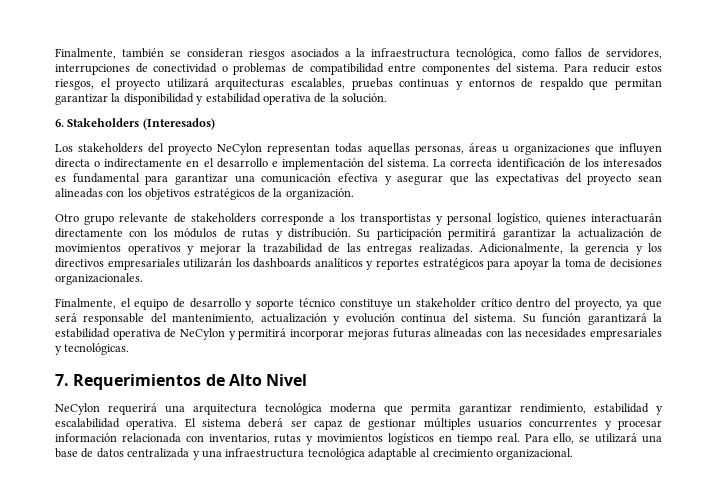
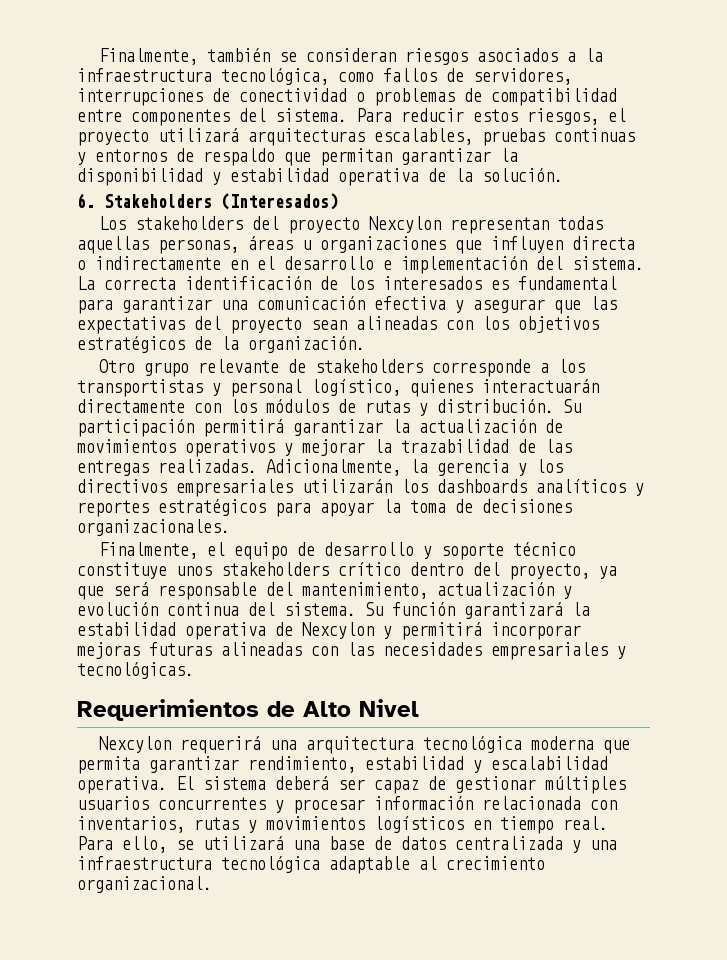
- Los stakeholders del proyecto NeCylon representan todas aquellas personas, áreas u organizaciones que influyen directa o indirectamente en el desarrollo e implementación del sistema.
+ Los stakeholders del proyecto Nexcylon representan todas aquellas personas, áreas u organizaciones que influyen directa o indirectamente en el desarrollo e implementación del sistema.
- Finalmente, el equipo de desarrollo y soporte técnico constituye un stakeholder crítico dentro del proyecto, ya que será responsable del mantenimiento, actualización y evolución continua del sistema.
+ Finalmente, el equipo de desarrollo y soporte técnico constituye unos stakeholders crítico dentro del proyecto, ya que será responsable del mantenimiento, actualización y evolución continua del sistema.
- Su función garantizará la estabilidad operativa de NeCylon y permitirá incorporar mejoras futuras alineadas con las necesidades empresariales y tecnológicas.
+ Su función garantizará la estabilidad operativa de Nexcylon y permitirá incorporar mejoras futuras alineadas con las necesidades empresariales y tecnológicas.
- 7. Requerimientos de Alto Nivel
+ Requerimientos de Alto Nivel
- NeCylon requerirá una arquitectura tecnológica moderna que permita garantizar rendimiento, estabilidad y escalabilidad operativa.
+ Nexcylon requerirá una arquitectura tecnológica moderna que permita garantizar rendimiento, estabilidad y escalabilidad operativa.

